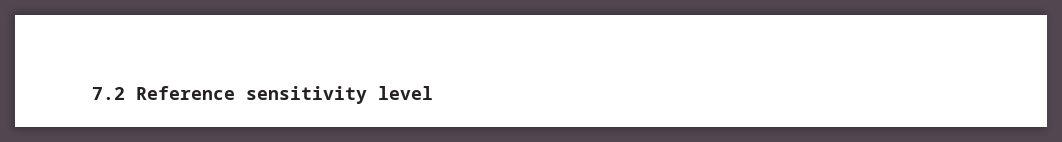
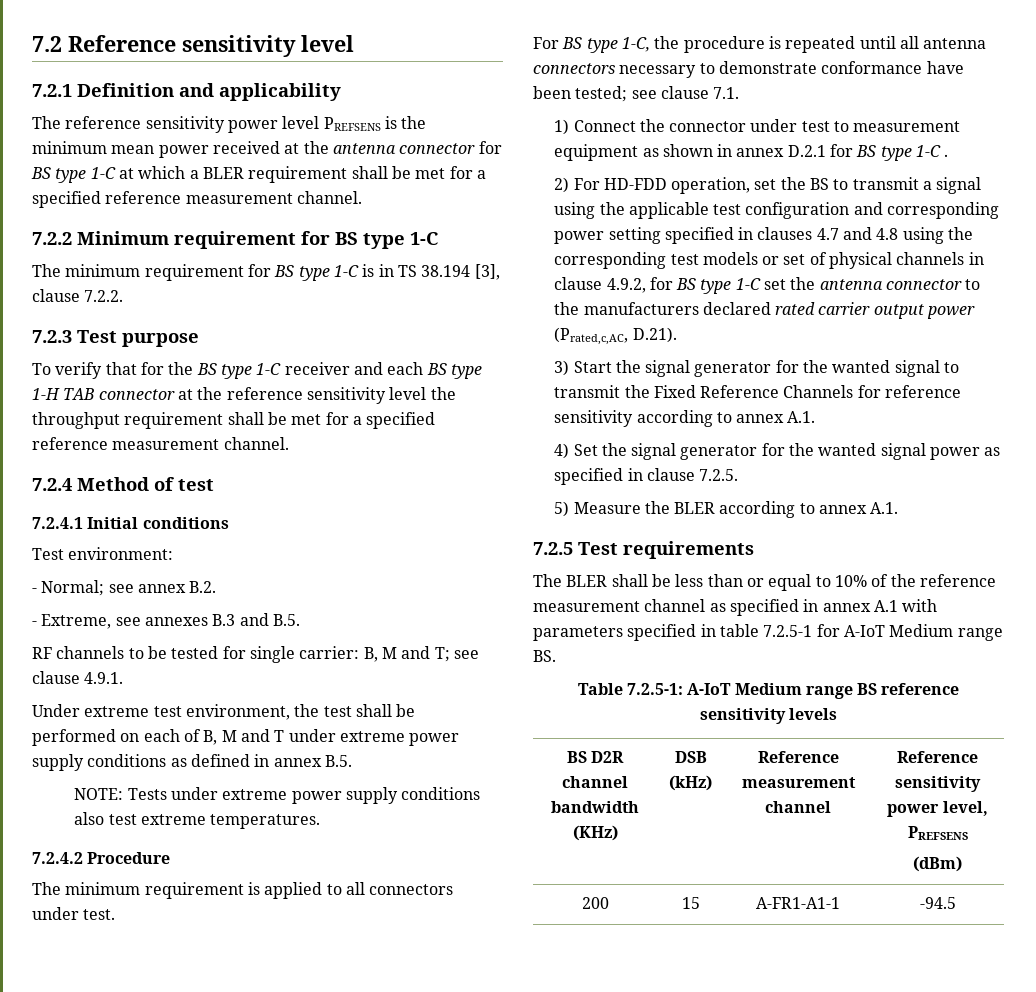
+ 7.2.1 Definition and applicability
+ The reference sensitivity power level PREFSENS is the minimum mean power received at the antenna connector for BS type 1-C at which a BLER requirement shall be met for a specified reference measurement channel.
+ 7.2.2 Minimum requirement for BS type 1-C
+ The minimum requirement for BS type 1-C is in TS 38.194 [3], clause 7.2.2.
+ 7.2.3 Test purpose
+ To verify that for the BS type 1-C receiver and each BS type 1-H TAB connector at the reference sensitivity level the throughput requirement shall be met for a specified reference measurement channel.
+ 7.2.4 Method of test
+ 7.2.4.1 Initial conditions
+ Test environment:
+ - Normal; see annex B.2.
+ - Extreme, see annexes B.3 and B.5.
+ RF channels to be tested for single carrier: B, M and T; see clause 4.9.1.
+ Under extreme test environment, the test shall be performed on each of B, M and T under extreme power supply conditions as defined in annex B.5.
+ NOTE: Tests under extreme power supply conditions also test extreme temperatures.
+ 7.2.4.2 Procedure
+ The minimum requirement is applied to all connectors under test.
+ For BS type 1-C, the procedure is repeated until all antenna connectors necessary to demonstrate conformance have been tested; see clause 7.1.
+ 1) Connect the connector under test to measurement equipment as shown in annex D.2.1 for BS type 1-C .
+ 2) For HD-FDD operation, set the BS to transmit a signal using the applicable test configuration and corresponding power setting specified in clauses 4.7 and 4.8 using the corresponding test models or set of physical channels in clause 4.9.2, for BS type 1-C set the antenna connector to the manufacturers declared rated carrier output power (Prated,c,AC, D.21).
+ 3) Start the signal generator for the wanted signal to transmit the Fixed Reference Channels for reference sensitivity according to annex A.1.
+ 4) Set the signal generator for the wanted signal power as specified in clause 7.2.5.
+ 5) Measure the BLER according to annex A.1.
+ 7.2.5 Test requirements
+ The BLER shall be less than or equal to 10% of the reference measurement channel as specified in annex A.1 with parameters specified in table 7.2.5-1 for A-IoT Medium range BS.
+ Table 7.2.5-1: A-IoT Medium range BS reference sensitivity levels
+ BS D2R channel bandwidth (KHz) | DSB (kHz) | Reference measurement channel | Reference sensitivity power level, PREFSENS
+ (dBm)
+ 200 | 15 | A-FR1-A1-1 | -94.5

